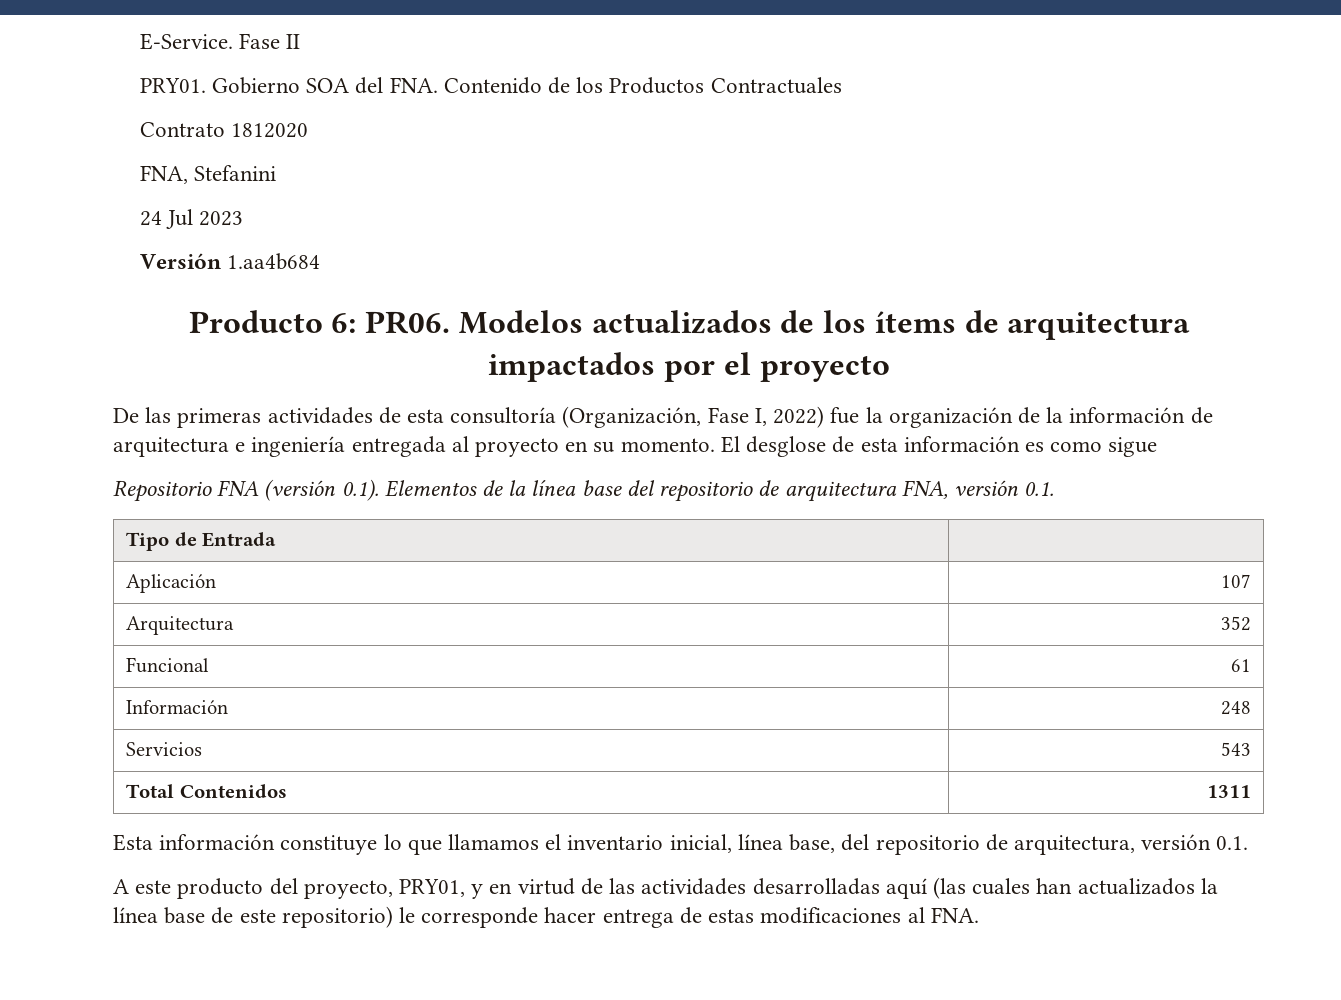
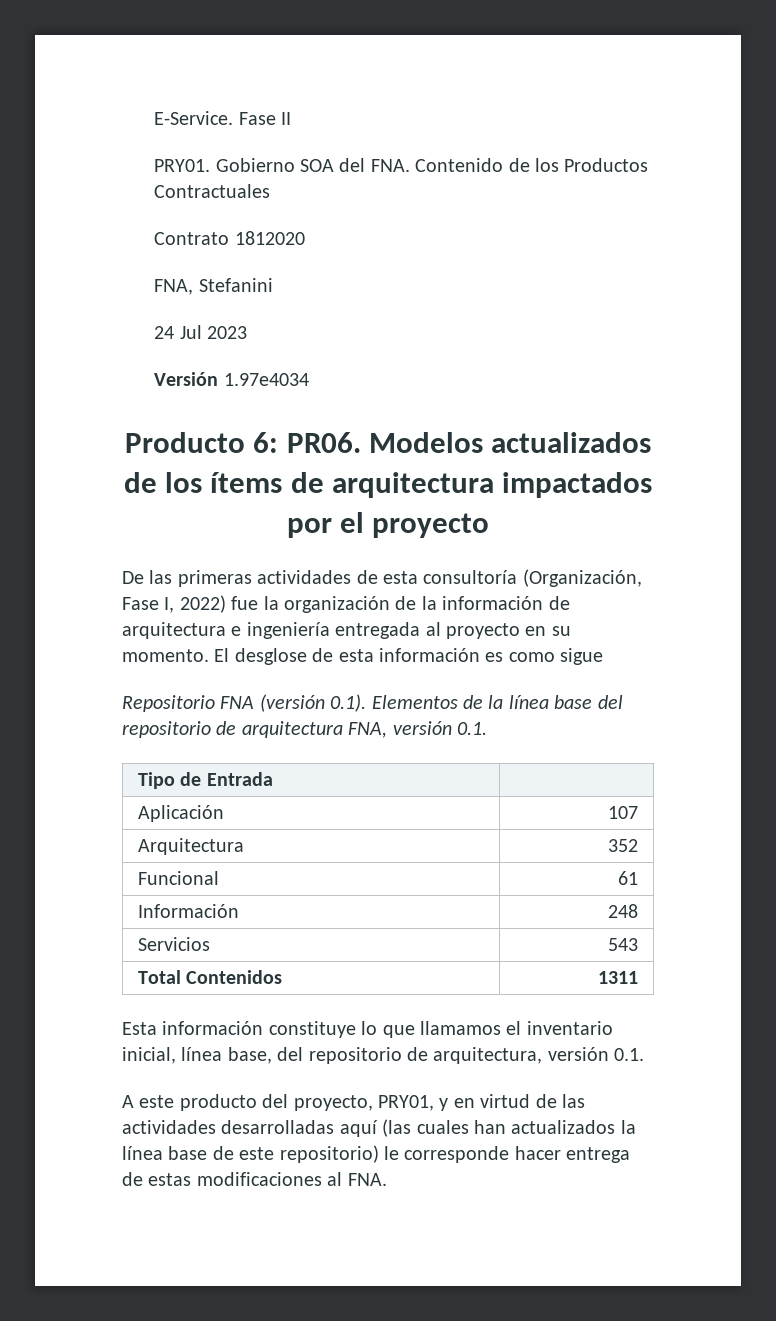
- Versión 1.aa4b684
+ Versión 1.97e4034

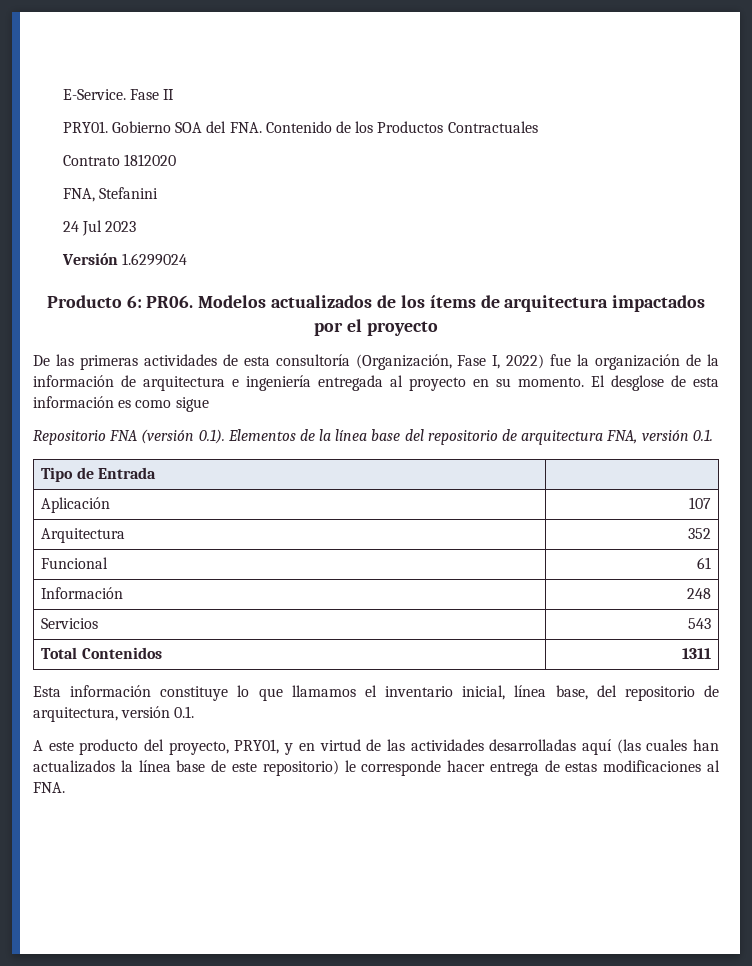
- Versión 1.97e4034
+ Versión 1.6299024

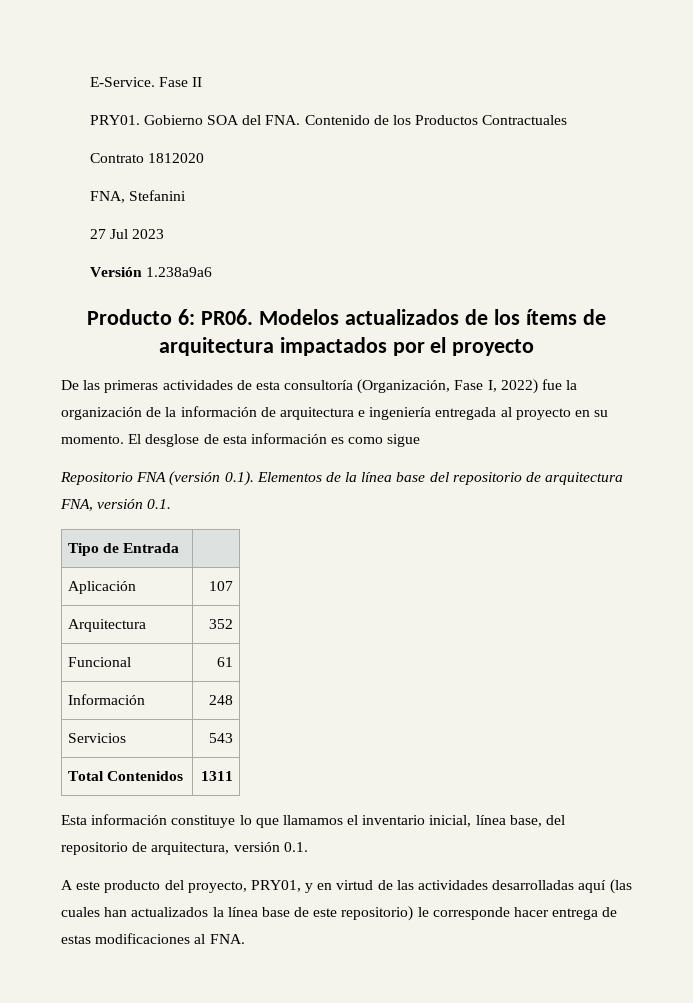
- 24 Jul 2023
+ 27 Jul 2023
- Versión 1.6299024
+ Versión 1.238a9a6

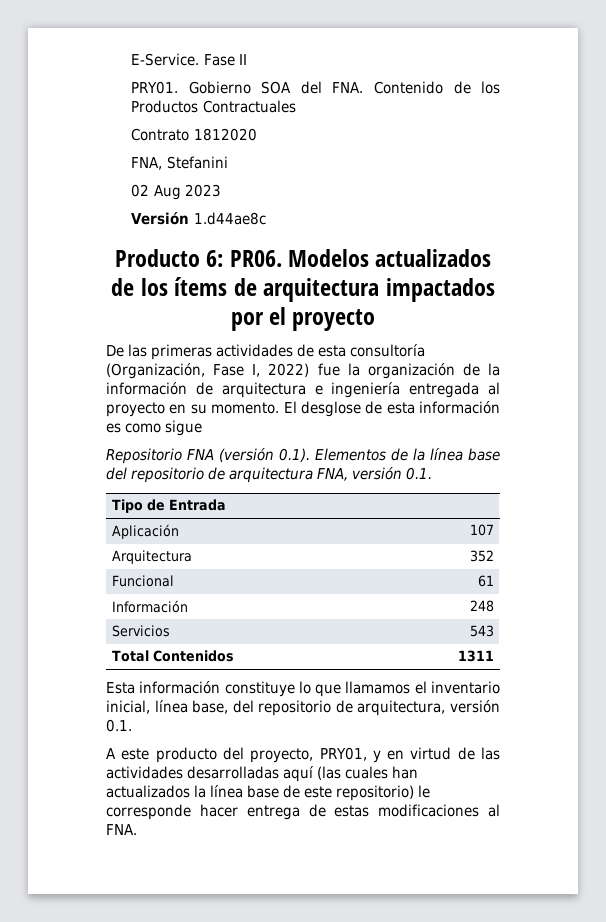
- 27 Jul 2023
+ 02 Aug 2023
- Versión 1.238a9a6
+ Versión 1.d44ae8c

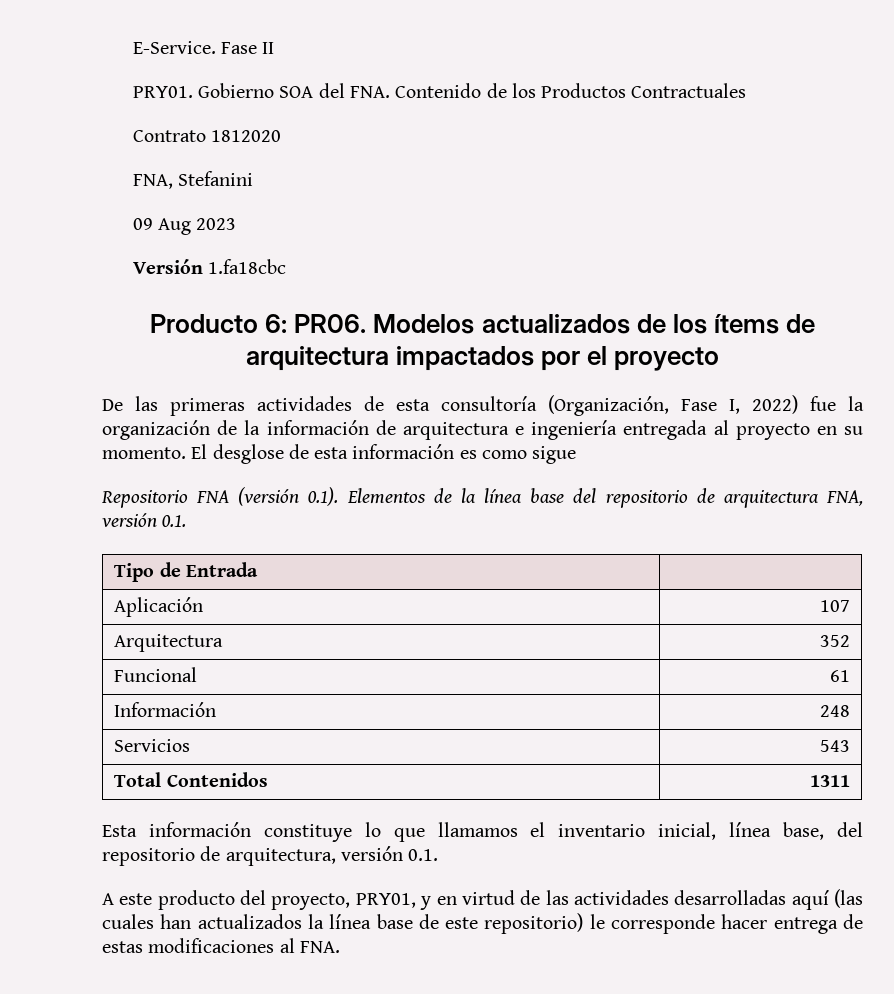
- 02 Aug 2023
+ 09 Aug 2023
- Versión 1.d44ae8c
+ Versión 1.fa18cbc

